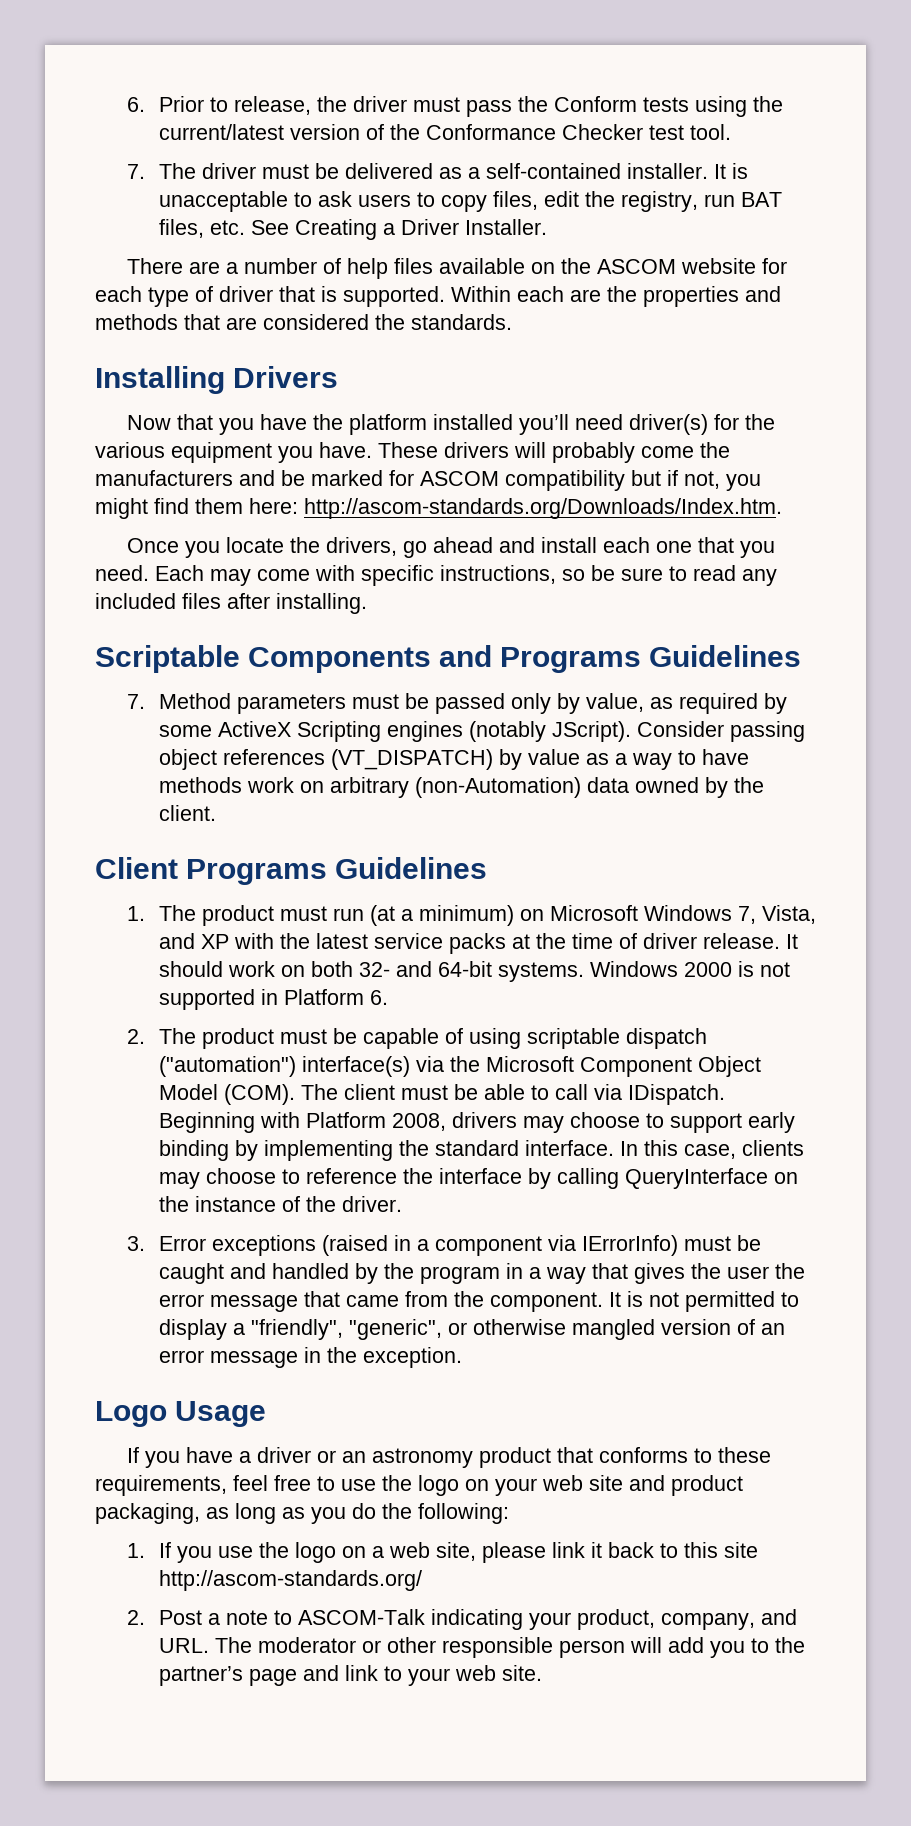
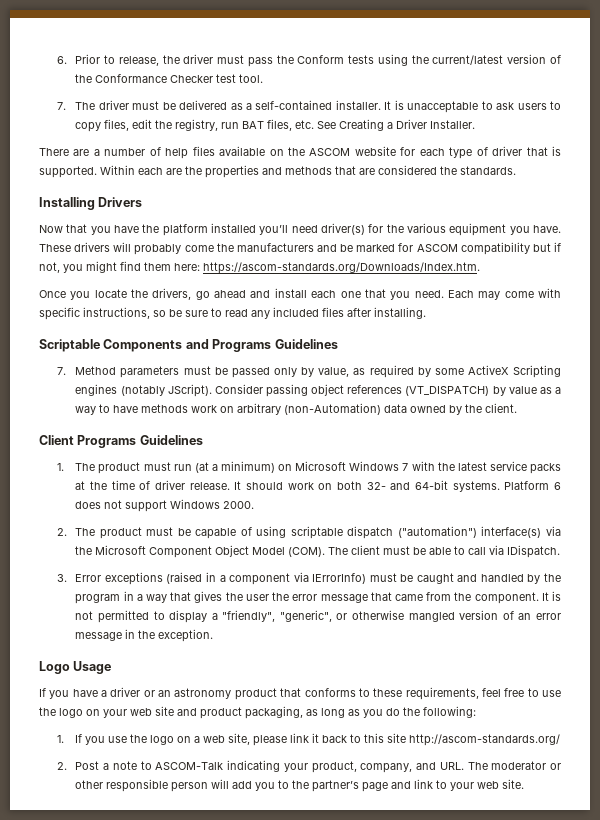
- These drivers will probably come the manufacturers and be marked for ASCOM compatibility but if not, you might find them here: http://ascom-standards.org/Downloads/Index.htm.
+ These drivers will probably come the manufacturers and be marked for ASCOM compatibility but if not, you might find them here: https://ascom-standards.org/Downloads/Index.htm.
- 1. The product must run (at a minimum) on Microsoft Windows 7, Vista, and XP with the latest service packs at the time of driver release.
+ 1. The product must run (at a minimum) on Microsoft Windows 7 with the latest service packs at the time of driver release.
- Windows 2000 is not supported in Platform 6.
+ Platform 6 does not support Windows 2000.
- Beginning with Platform 2008, drivers may choose to support early binding by implementing the standard interface. In this case, clients may choose to reference the interface by calling QueryInterface on the instance of the driver.

